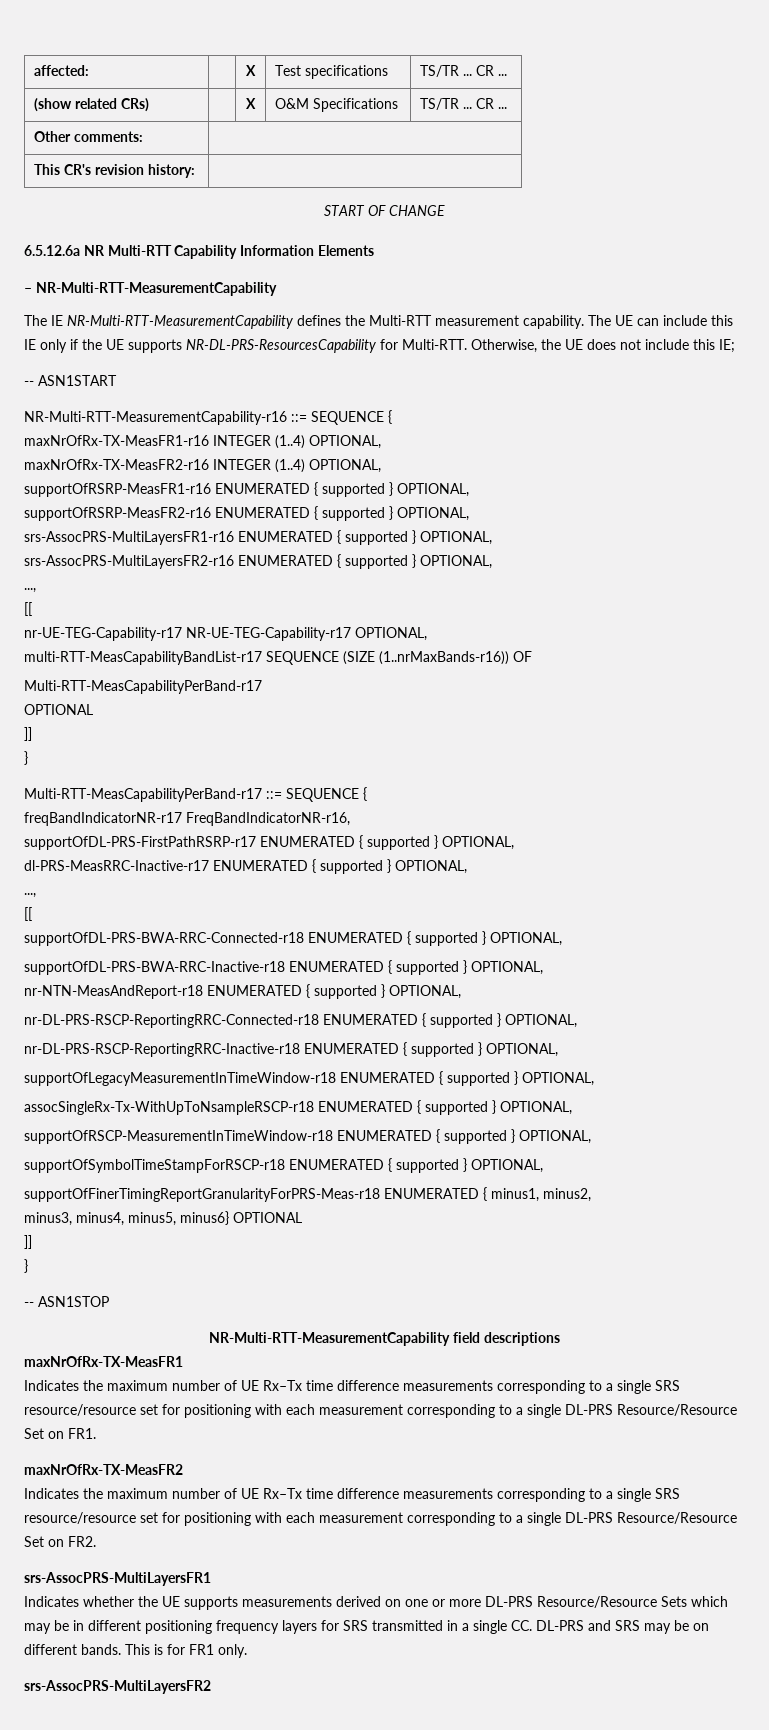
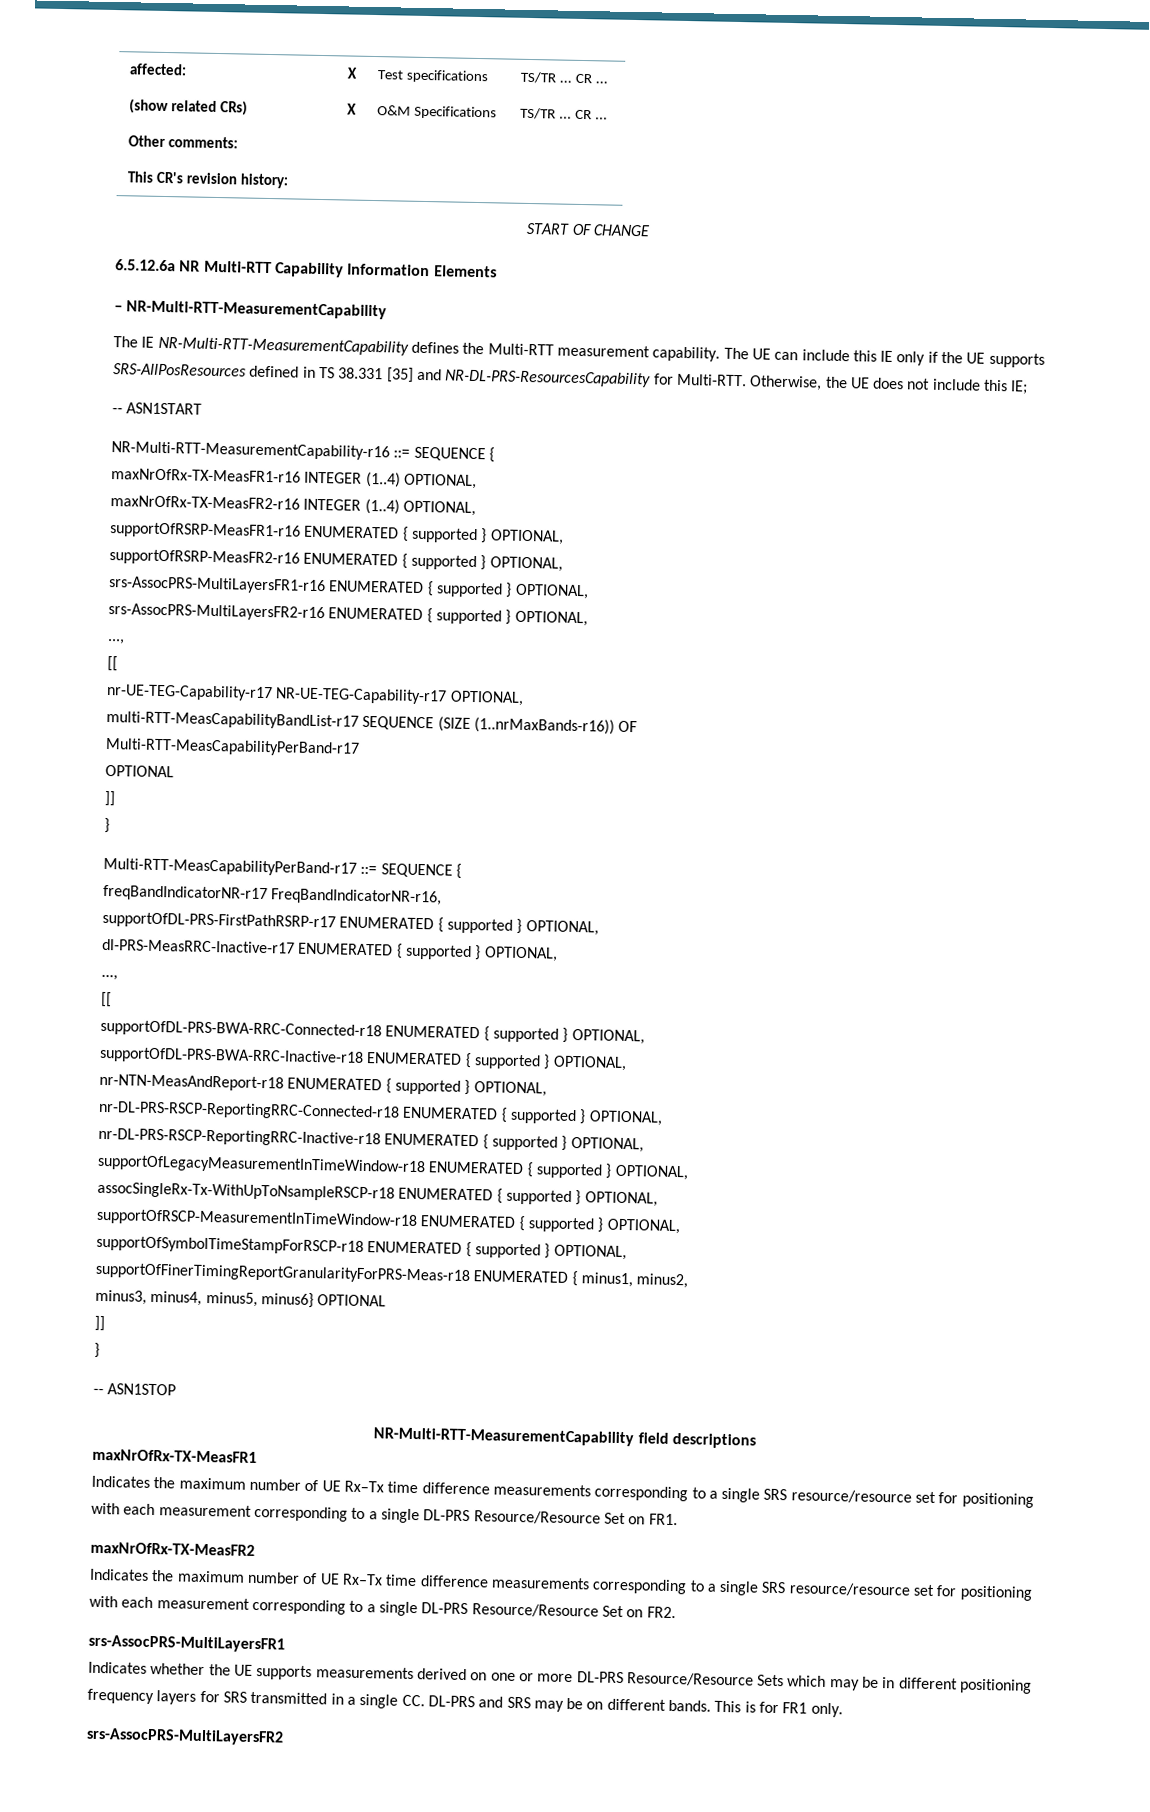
- The UE can include this IE only if the UE supports NR-DL-PRS-ResourcesCapability for Multi-RTT.
+ The UE can include this IE only if the UE supports SRS-AllPosResources defined in TS 38.331 [35] and NR-DL-PRS-ResourcesCapability for Multi-RTT.

